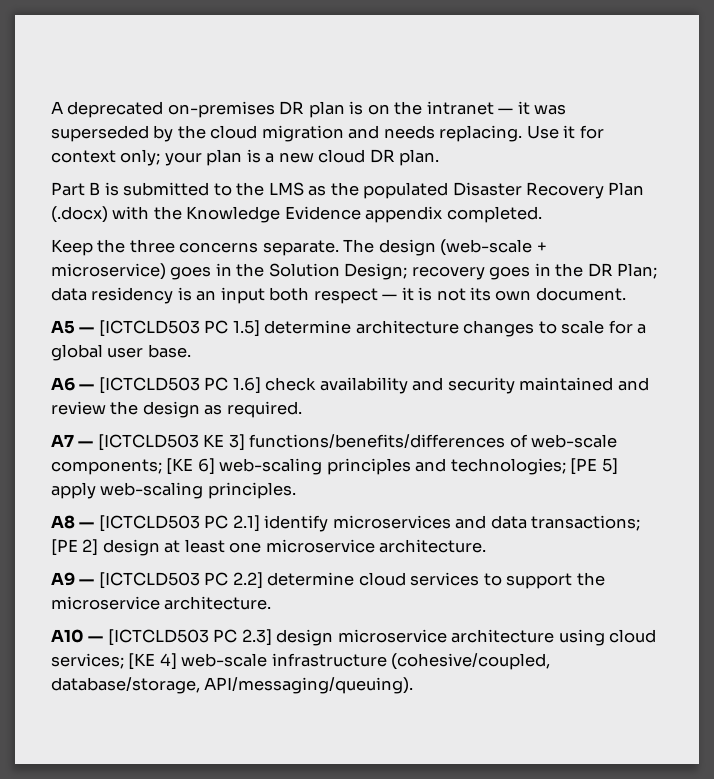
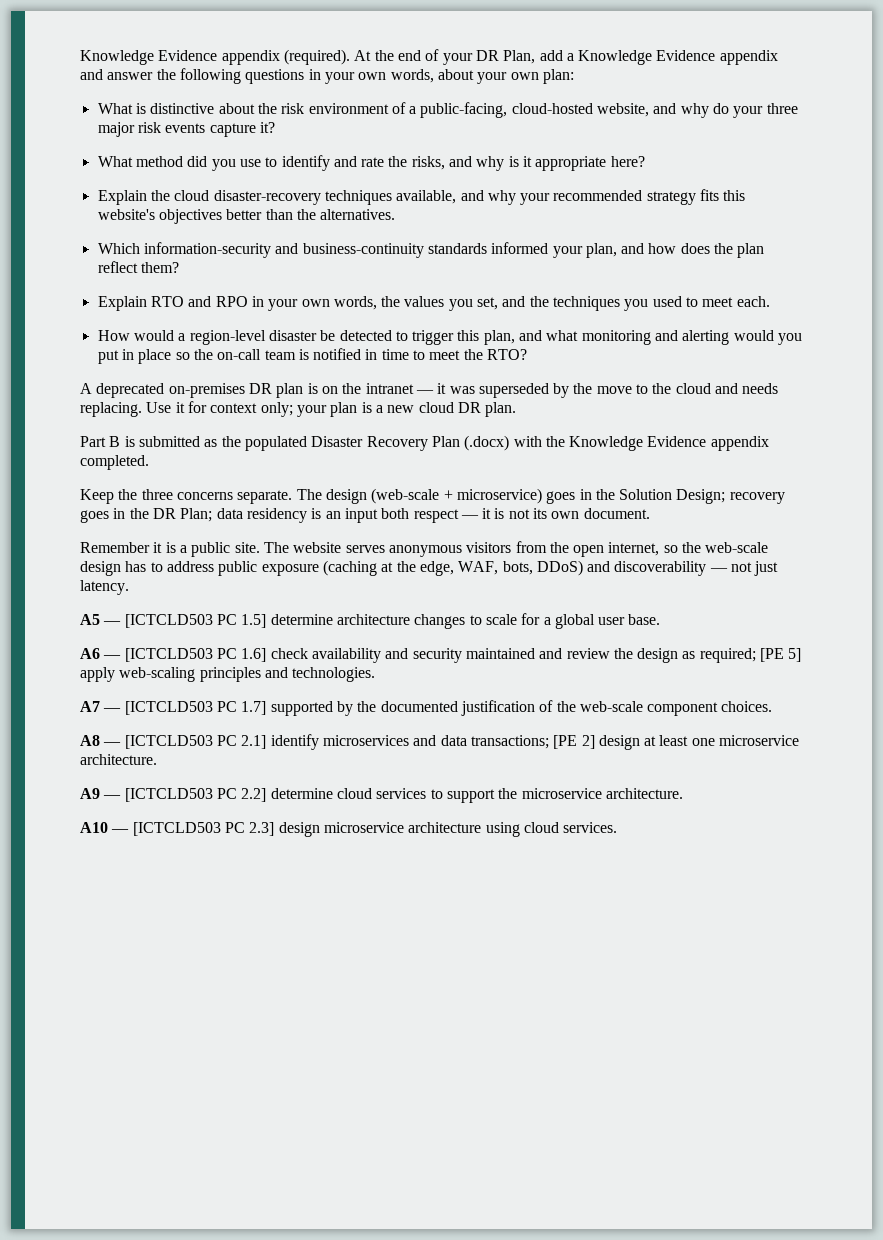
+ Knowledge Evidence appendix (required). At the end of your DR Plan, add a Knowledge Evidence appendix and answer the following questions in your own words, about your own plan:
+ What is distinctive about the risk environment of a public-facing, cloud-hosted website, and why do your three major risk events capture it?
+ What method did you use to identify and rate the risks, and why is it appropriate here?
+ Explain the cloud disaster-recovery techniques available, and why your recommended strategy fits this website's objectives better than the alternatives.
+ Which information-security and business-continuity standards informed your plan, and how does the plan reflect them?
+ Explain RTO and RPO in your own words, the values you set, and the techniques you used to meet each.
+ How would a region-level disaster be detected to trigger this plan, and what monitoring and alerting would you put in place so the on-call team is notified in time to meet the RTO?
- A deprecated on-premises DR plan is on the intranet — it was superseded by the cloud migration and needs replacing.
+ A deprecated on-premises DR plan is on the intranet — it was superseded by the move to the cloud and needs replacing.
- Part B is submitted to the LMS as the populated Disaster Recovery Plan (.docx) with the Knowledge Evidence appendix completed.
+ Part B is submitted as the populated Disaster Recovery Plan (.docx) with the Knowledge Evidence appendix completed.
+ Remember it is a public site. The website serves anonymous visitors from the open internet, so the web-scale design has to address public exposure (caching at the edge, WAF, bots, DDoS) and discoverability — not just latency.
- A6 — [ICTCLD503 PC 1.6] check availability and security maintained and review the design as required.
- A7 — [ICTCLD503 KE 3] functions/benefits/differences of web-scale components; [KE 6] web-scaling principles and technologies; [PE 5] apply web-scaling principles.
+ A6 — [ICTCLD503 PC 1.6] check availability and security maintained and review the design as required; [PE 5] apply web-scaling principles and technologies.
+ A7 — [ICTCLD503 PC 1.7] supported by the documented justification of the web-scale component choices.
- A10 — [ICTCLD503 PC 2.3] design microservice architecture using cloud services; [KE 4] web-scale infrastructure (cohesive/coupled, database/storage, API/messaging/queuing).
+ A10 — [ICTCLD503 PC 2.3] design microservice architecture using cloud services.

